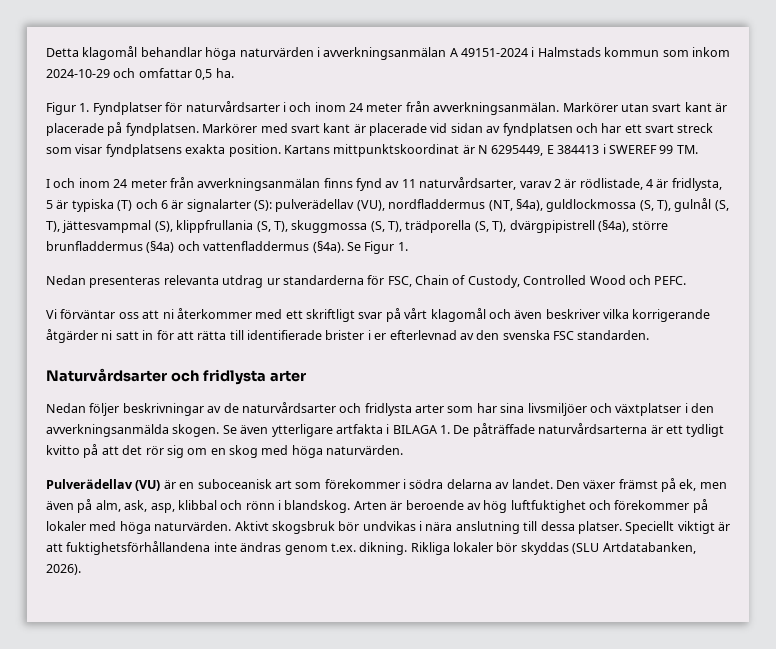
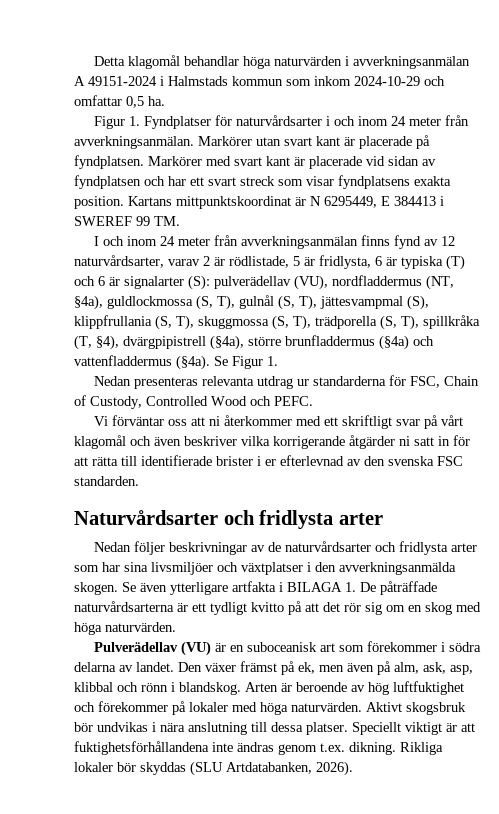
- I och inom 24 meter från avverkningsanmälan finns fynd av 11 naturvårdsarter, varav 2 är rödlistade, 4 är fridlysta, 5 är typiska (T) och 6 är signalarter (S): pulverädellav (VU), nordfladdermus (NT, §4a), guldlockmossa (S, T), gulnål (S, T), jättesvampmal (S), klippfrullania (S, T), skuggmossa (S, T), trädporella (S, T), dvärgpipistrell (§4a), större brunfladdermus (§4a) och vattenfladdermus (§4a).
+ I och inom 24 meter från avverkningsanmälan finns fynd av 12 naturvårdsarter, varav 2 är rödlistade, 5 är fridlysta, 6 är typiska (T) och 6 är signalarter (S): pulverädellav (VU), nordfladdermus (NT, §4a), guldlockmossa (S, T), gulnål (S, T), jättesvampmal (S), klippfrullania (S, T), skuggmossa (S, T), trädporella (S, T), spillkråka (T, §4), dvärgpipistrell (§4a), större brunfladdermus (§4a) och vattenfladdermus (§4a).

